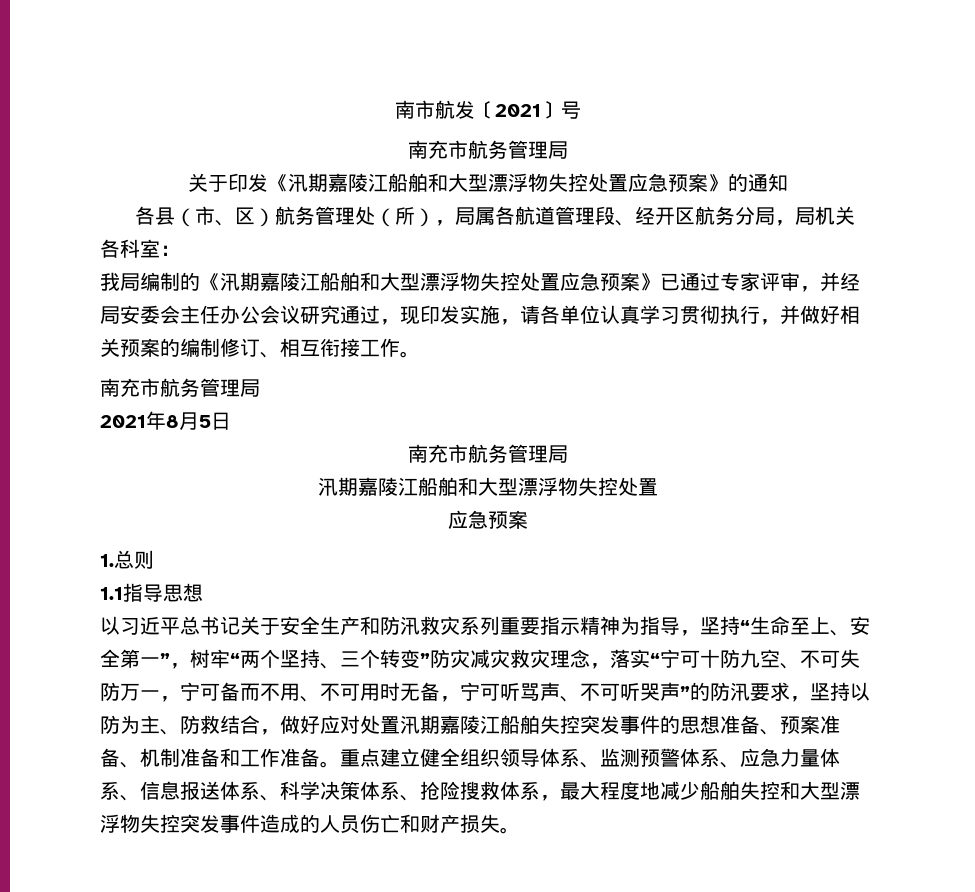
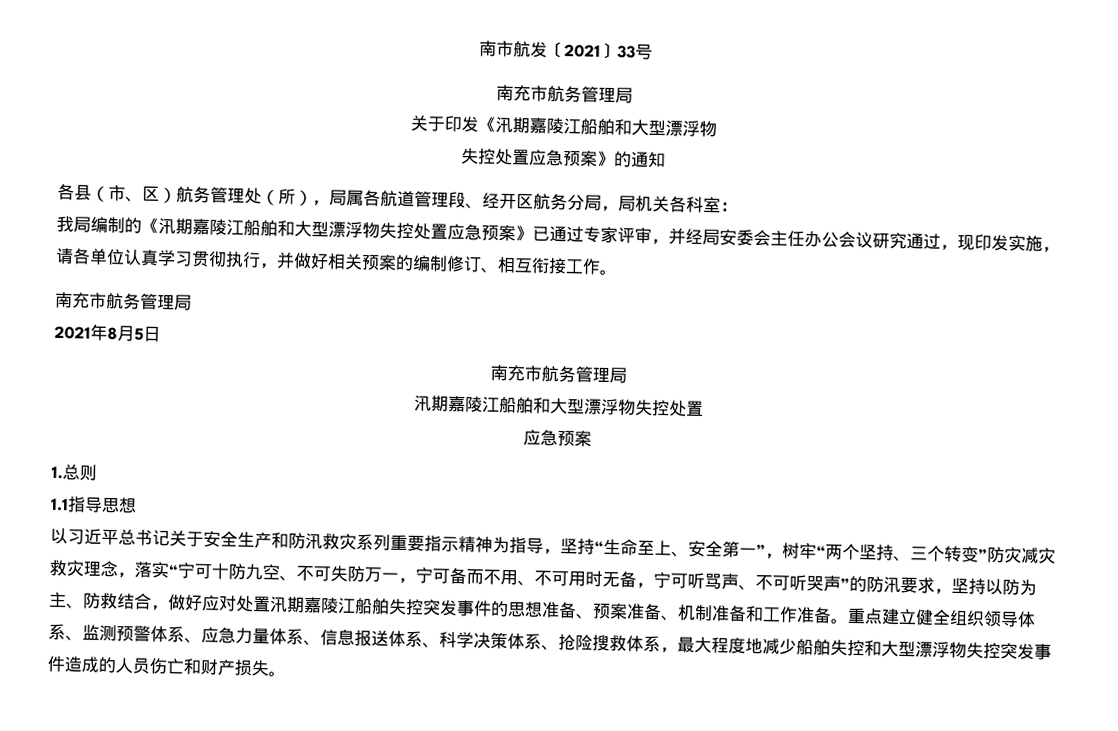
- 南市航发〔2021〕号
+ 南市航发〔2021〕33号
- 关于印发《汛期嘉陵江船舶和大型漂浮物失控处置应急预案》的通知
+ 关于印发《汛期嘉陵江船舶和大型漂浮物
+ 失控处置应急预案》的通知

